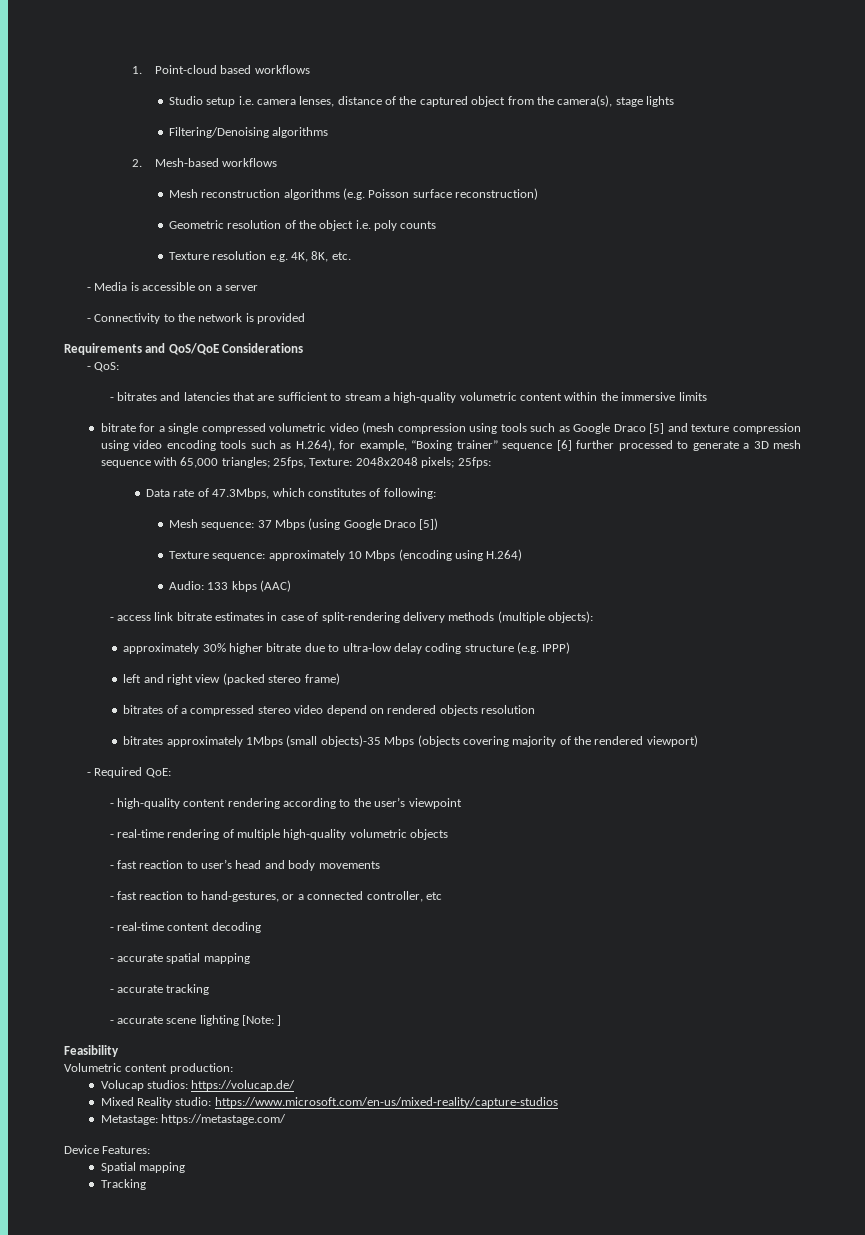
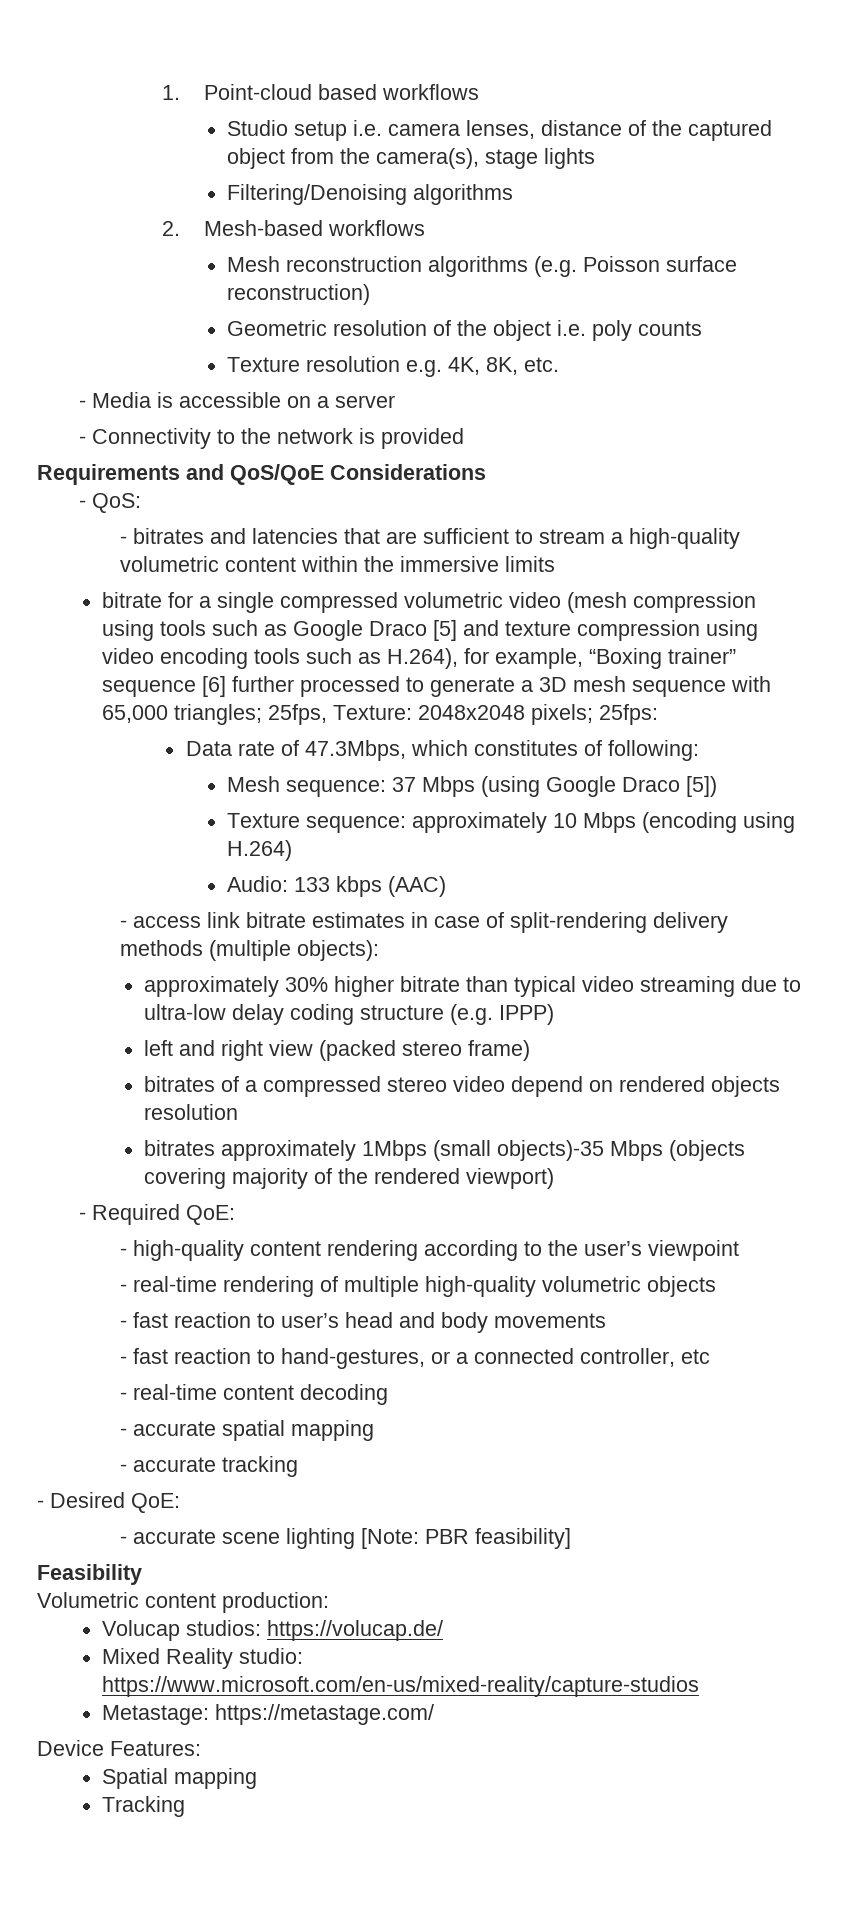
- approximately 30% higher bitrate due to ultra-low delay coding structure (e.g. IPPP)
+ approximately 30% higher bitrate than typical video streaming due to ultra-low delay coding structure (e.g. IPPP)
+ - Desired QoE:
- - accurate scene lighting [Note: ]
+ - accurate scene lighting [Note: PBR feasibility]

